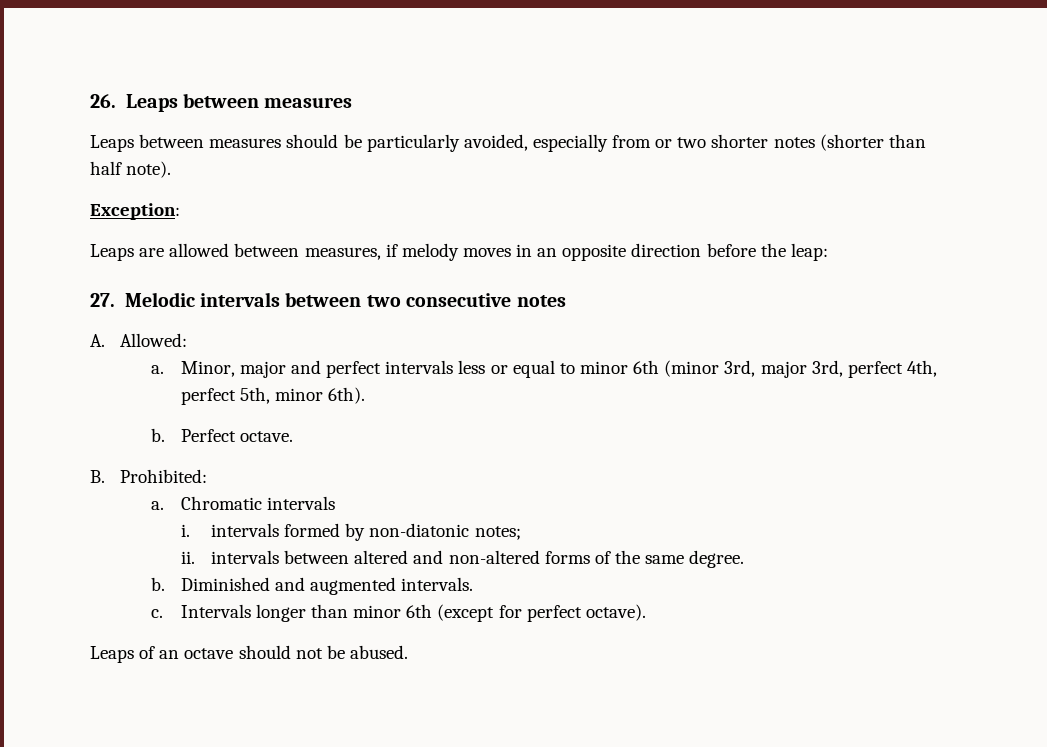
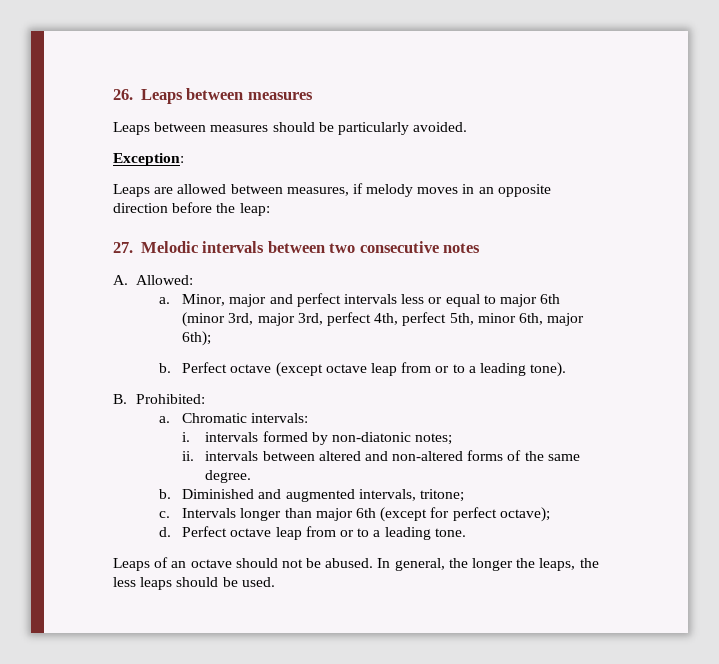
- Leaps between measures should be particularly avoided, especially from or two shorter notes (shorter than half note).
+ Leaps between measures should be particularly avoided.
- Minor, major and perfect intervals less or equal to minor 6th (minor 3rd, major 3rd, perfect 4th, perfect 5th, minor 6th).
+ Minor, major and perfect intervals less or equal to major 6th (minor 3rd, major 3rd, perfect 4th, perfect 5th, minor 6th, major 6th);
- Perfect octave.
+ Perfect octave (except octave leap from or to a leading tone).
- Chromatic intervals
+ Chromatic intervals:
- Diminished and augmented intervals.
+ Diminished and augmented intervals, tritone;
- Intervals longer than minor 6th (except for perfect octave).
+ Intervals longer than major 6th (except for perfect octave);
+ d. Perfect octave leap from or to a leading tone.
+ In general, the longer the leaps, the less leaps should be used.

